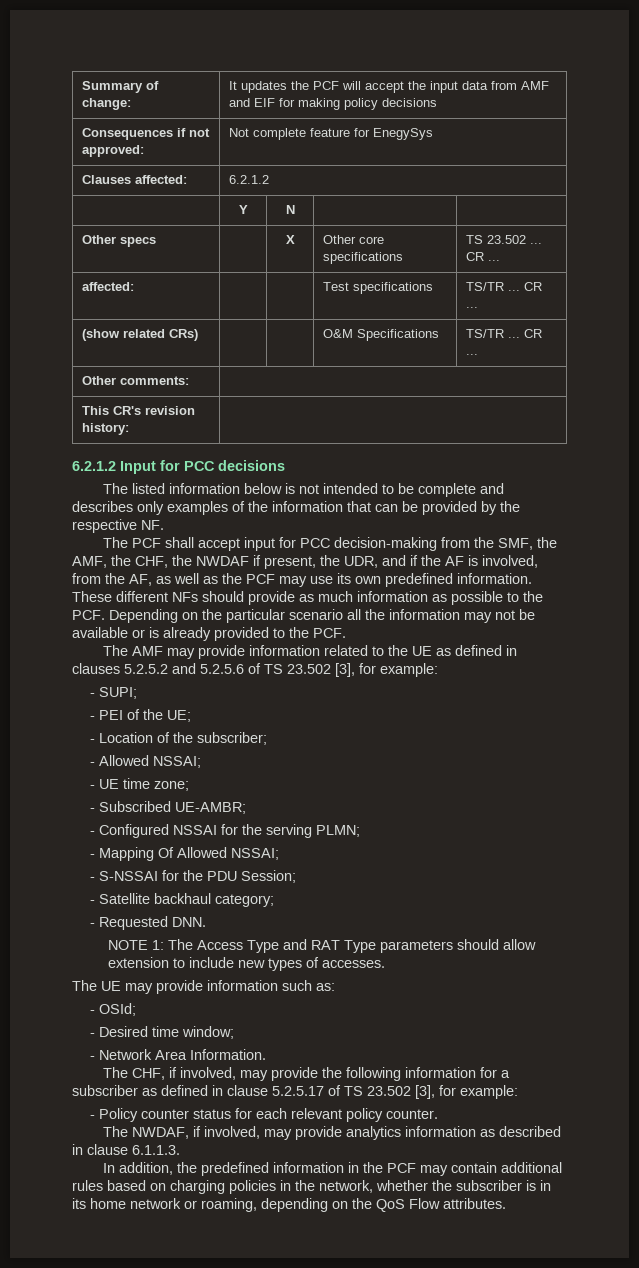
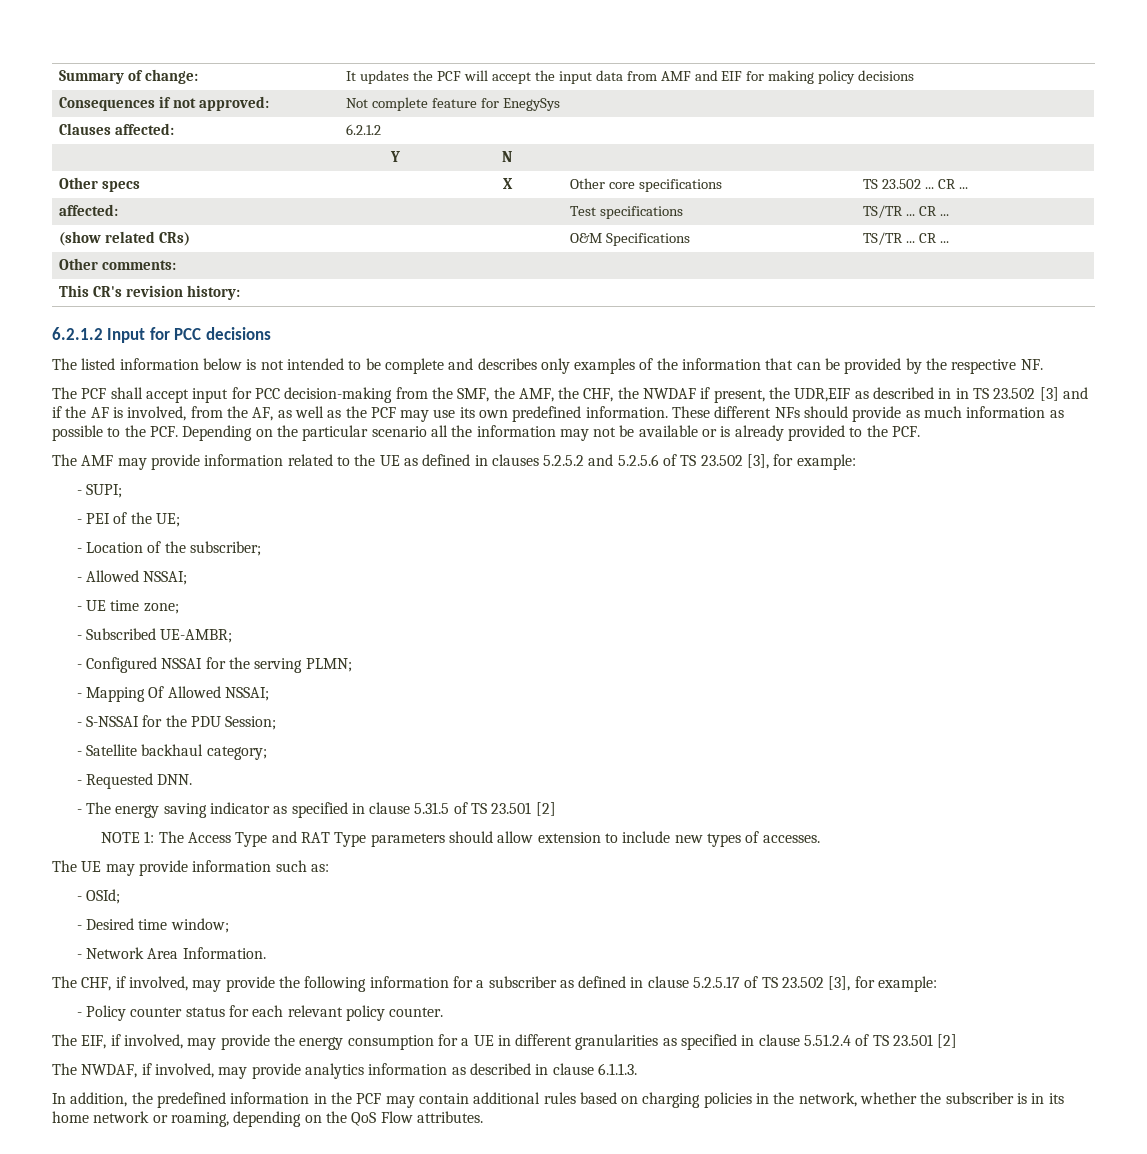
- The PCF shall accept input for PCC decision-making from the SMF, the AMF, the CHF, the NWDAF if present, the UDR, and if the AF is involved, from the AF, as well as the PCF may use its own predefined information.
+ The PCF shall accept input for PCC decision-making from the SMF, the AMF, the CHF, the NWDAF if present, the UDR,EIF as described in in TS 23.502 [3] and if the AF is involved, from the AF, as well as the PCF may use its own predefined information.
+ - The energy saving indicator as specified in clause 5.31.5 of TS 23.501 [2]
+ The EIF, if involved, may provide the energy consumption for a UE in different granularities as specified in clause 5.51.2.4 of TS 23.501 [2]

